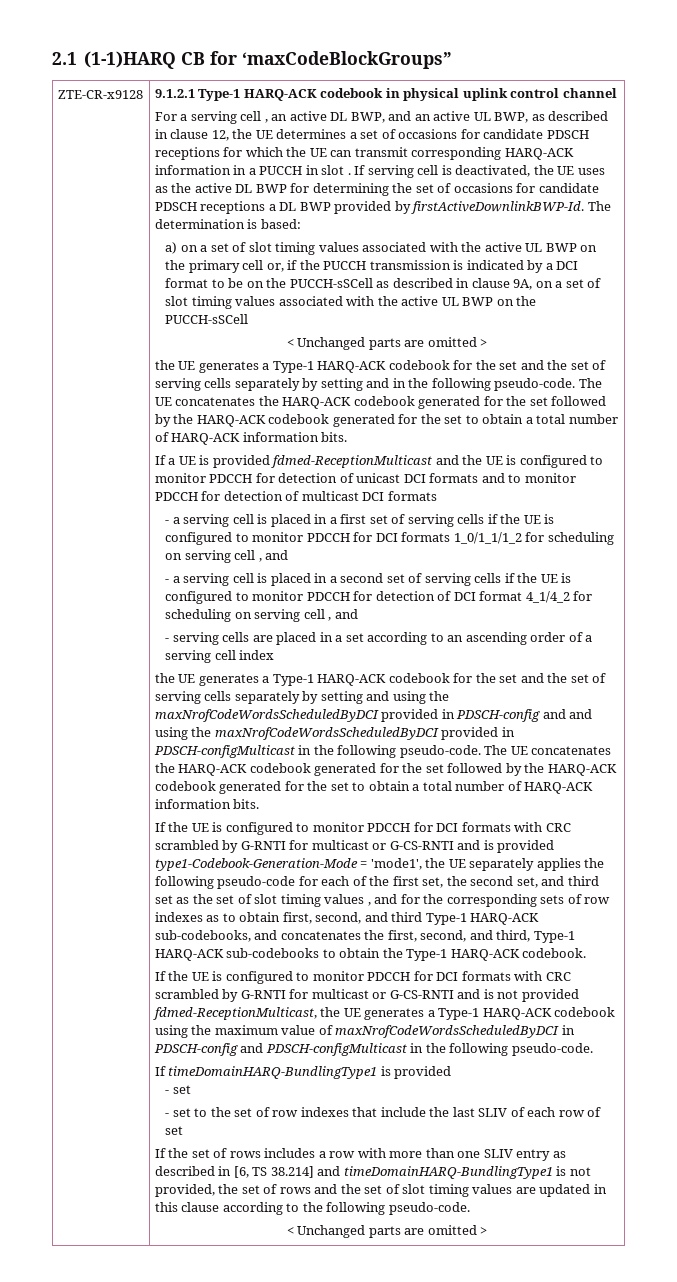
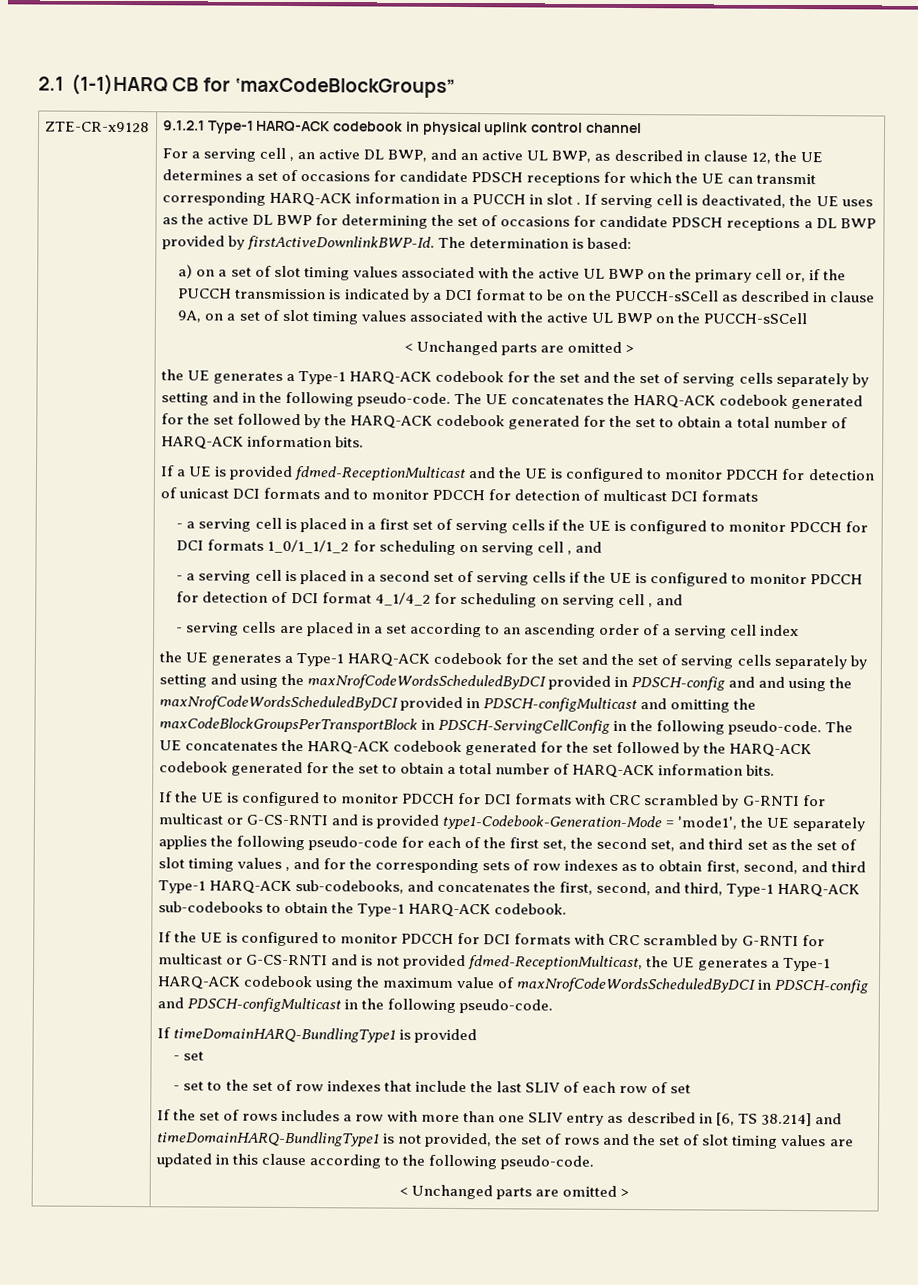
- the UE generates a Type-1 HARQ-ACK codebook for the set and the set of serving cells separately by setting and using the maxNrofCodeWordsScheduledByDCI provided in PDSCH-config and and using the maxNrofCodeWordsScheduledByDCI provided in PDSCH-configMulticast in the following pseudo-code.
+ the UE generates a Type-1 HARQ-ACK codebook for the set and the set of serving cells separately by setting and using the maxNrofCodeWordsScheduledByDCI provided in PDSCH-config and and using the maxNrofCodeWordsScheduledByDCI provided in PDSCH-configMulticast and omitting the maxCodeBlockGroupsPerTransportBlock in PDSCH-ServingCellConfig in the following pseudo-code.

